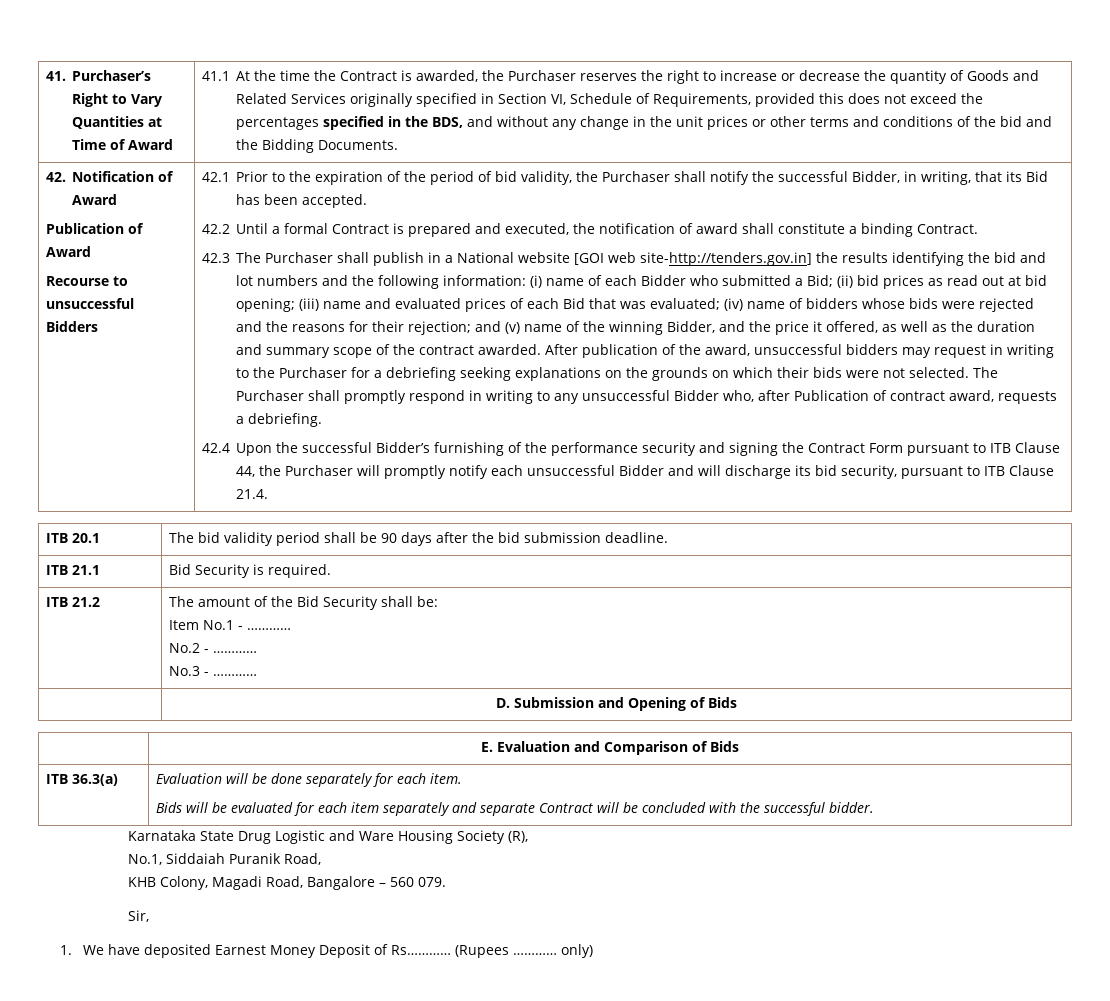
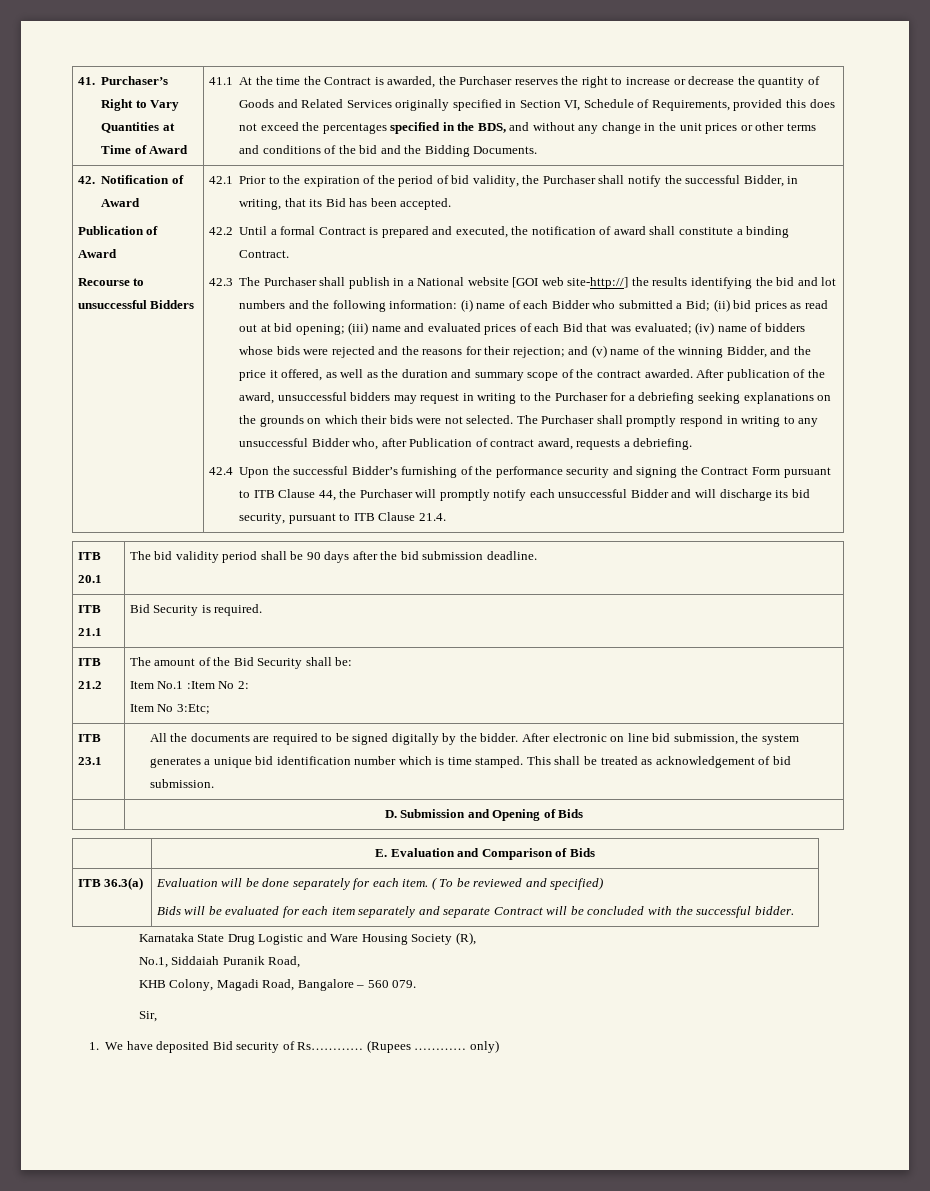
- 42.3 The Purchaser shall publish in a National website [GOI web site-http://tenders.gov.in] the results identifying the bid and lot numbers and the following information:
+ 42.3 The Purchaser shall publish in a National website [GOI web site-http://] the results identifying the bid and lot numbers and the following information:
  ITB 21.2 | The amount of the Bid Security shall be:
- Item No.1 - …………
- No.2 - …………
- No.3 - …………
+ Item No.1 :Item No 2:
+ Item No 3:Etc;
+ ITB 23.1 | All the documents are required to be signed digitally by the bidder. After electronic on line bid submission, the system generates a unique bid identification number which is time stamped. This shall be treated as acknowledgement of bid submission.
- ITB 36.3(a) | Evaluation will be done separately for each item.
+ ITB 36.3(a) | Evaluation will be done separately for each item. ( To be reviewed and specified)
- 1. We have deposited Earnest Money Deposit of Rs…………
+ 1. We have deposited Bid security of Rs…………

